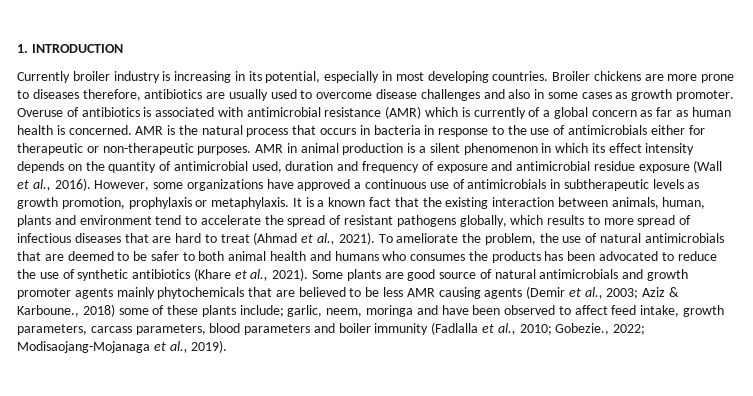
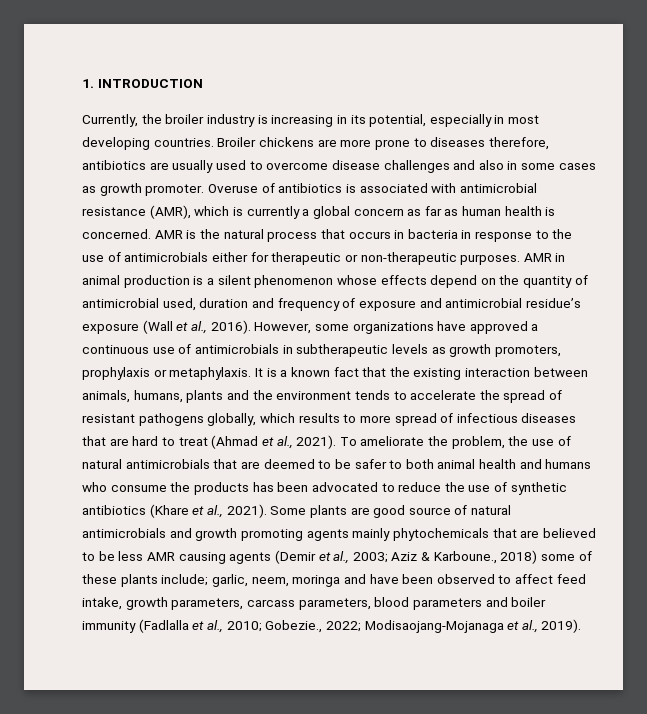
- Currently broiler industry is increasing in its potential, especially in most developing countries.
+ Currently, the broiler industry is increasing in its potential, especially in most developing countries.
- Overuse of antibiotics is associated with antimicrobial resistance (AMR) which is currently of a global concern as far as human health is concerned.
+ Overuse of antibiotics is associated with antimicrobial resistance (AMR), which is currently a global concern as far as human health is concerned.
- AMR in animal production is a silent phenomenon in which its effect intensity depends on the quantity of antimicrobial used, duration and frequency of exposure and antimicrobial residue exposure (Wall et al., 2016).
+ AMR in animal production is a silent phenomenon whose effects depend on the quantity of antimicrobial used, duration and frequency of exposure and antimicrobial residue’s exposure (Wall et al., 2016).
- However, some organizations have approved a continuous use of antimicrobials in subtherapeutic levels as growth promotion, prophylaxis or metaphylaxis.
+ However, some organizations have approved a continuous use of antimicrobials in subtherapeutic levels as growth promoters, prophylaxis or metaphylaxis.
- It is a known fact that the existing interaction between animals, human, plants and environment tend to accelerate the spread of resistant pathogens globally, which results to more spread of infectious diseases that are hard to treat (Ahmad et al., 2021).
+ It is a known fact that the existing interaction between animals, humans, plants and the environment tends to accelerate the spread of resistant pathogens globally, which results to more spread of infectious diseases that are hard to treat (Ahmad et al., 2021).
- To ameliorate the problem, the use of natural antimicrobials that are deemed to be safer to both animal health and humans who consumes the products has been advocated to reduce the use of synthetic antibiotics (Khare et al., 2021).
+ To ameliorate the problem, the use of natural antimicrobials that are deemed to be safer to both animal health and humans who consume the products has been advocated to reduce the use of synthetic antibiotics (Khare et al., 2021).
- Some plants are good source of natural antimicrobials and growth promoter agents mainly phytochemicals that are believed to be less AMR causing agents (Demir et al., 2003;
+ Some plants are good source of natural antimicrobials and growth promoting agents mainly phytochemicals that are believed to be less AMR causing agents (Demir et al., 2003;

